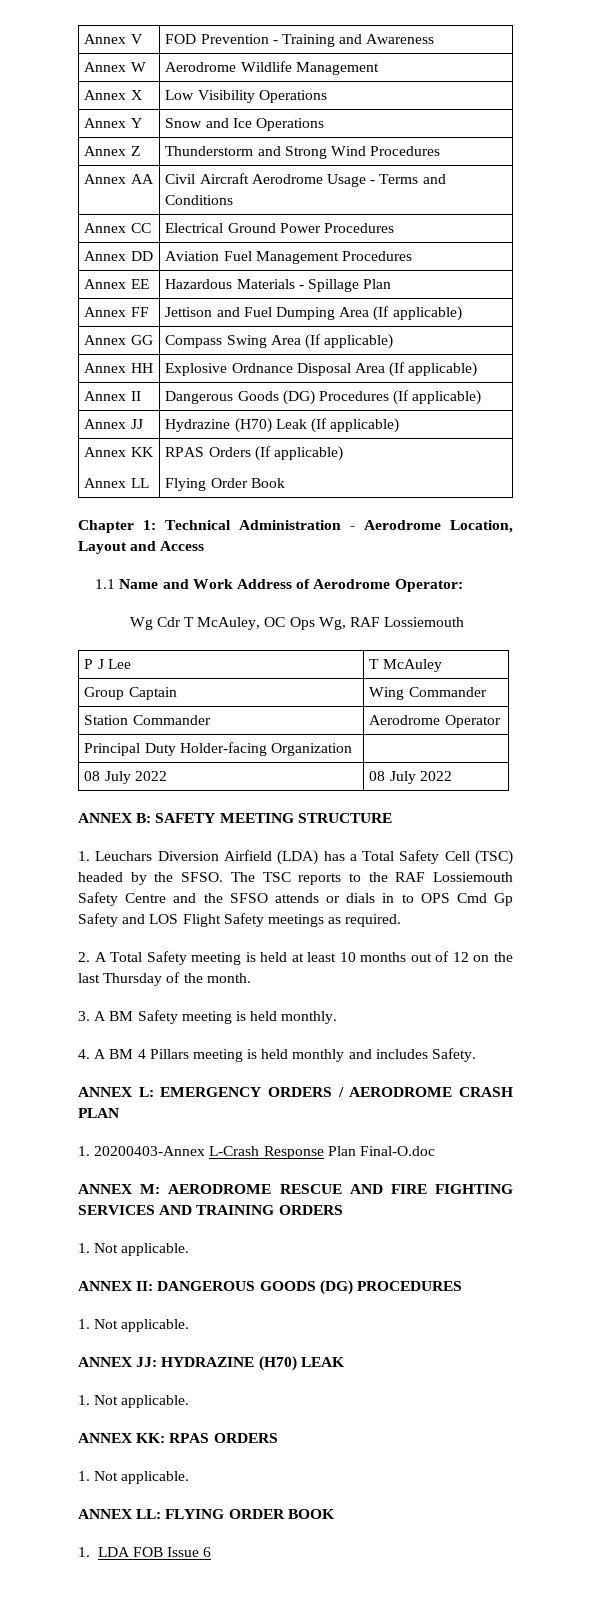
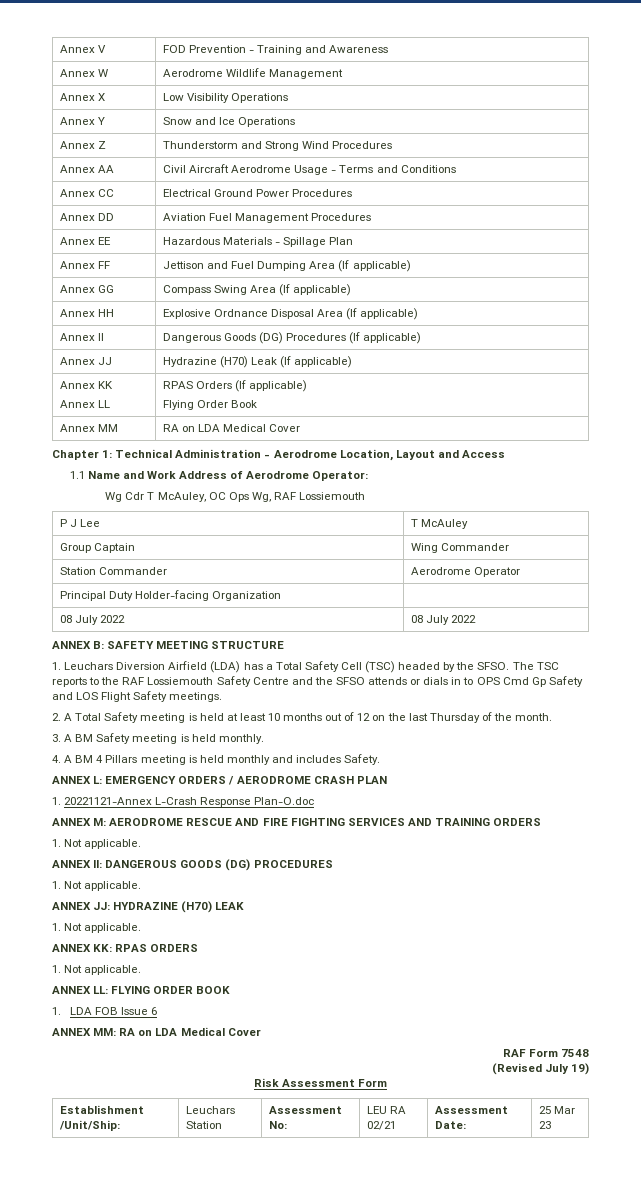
+ Annex MM | RA on LDA Medical Cover
- The TSC reports to the RAF Lossiemouth Safety Centre and the SFSO attends or dials in to OPS Cmd Gp Safety and LOS Flight Safety meetings as required.
+ The TSC reports to the RAF Lossiemouth Safety Centre and the SFSO attends or dials in to OPS Cmd Gp Safety and LOS Flight Safety meetings.
- 1. 20200403-Annex L-Crash Response Plan Final-O.doc
+ 1. 20221121-Annex L-Crash Response Plan-O.doc
+ ANNEX MM: RA on LDA Medical Cover
+ RAF Form 7548
+ (Revised July 19)
+ Risk Assessment Form
+ Establishment /Unit/Ship: | Leuchars Station | Assessment No: | LEU RA 02/21 | Assessment Date: | 25 Mar 23

